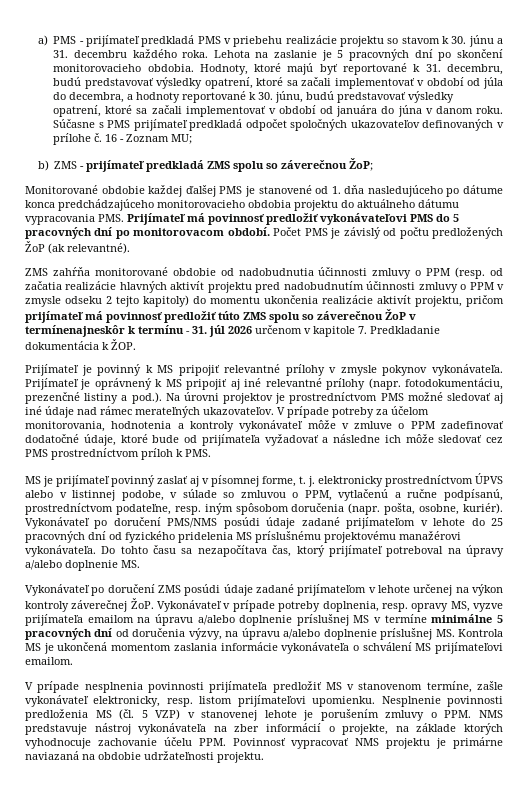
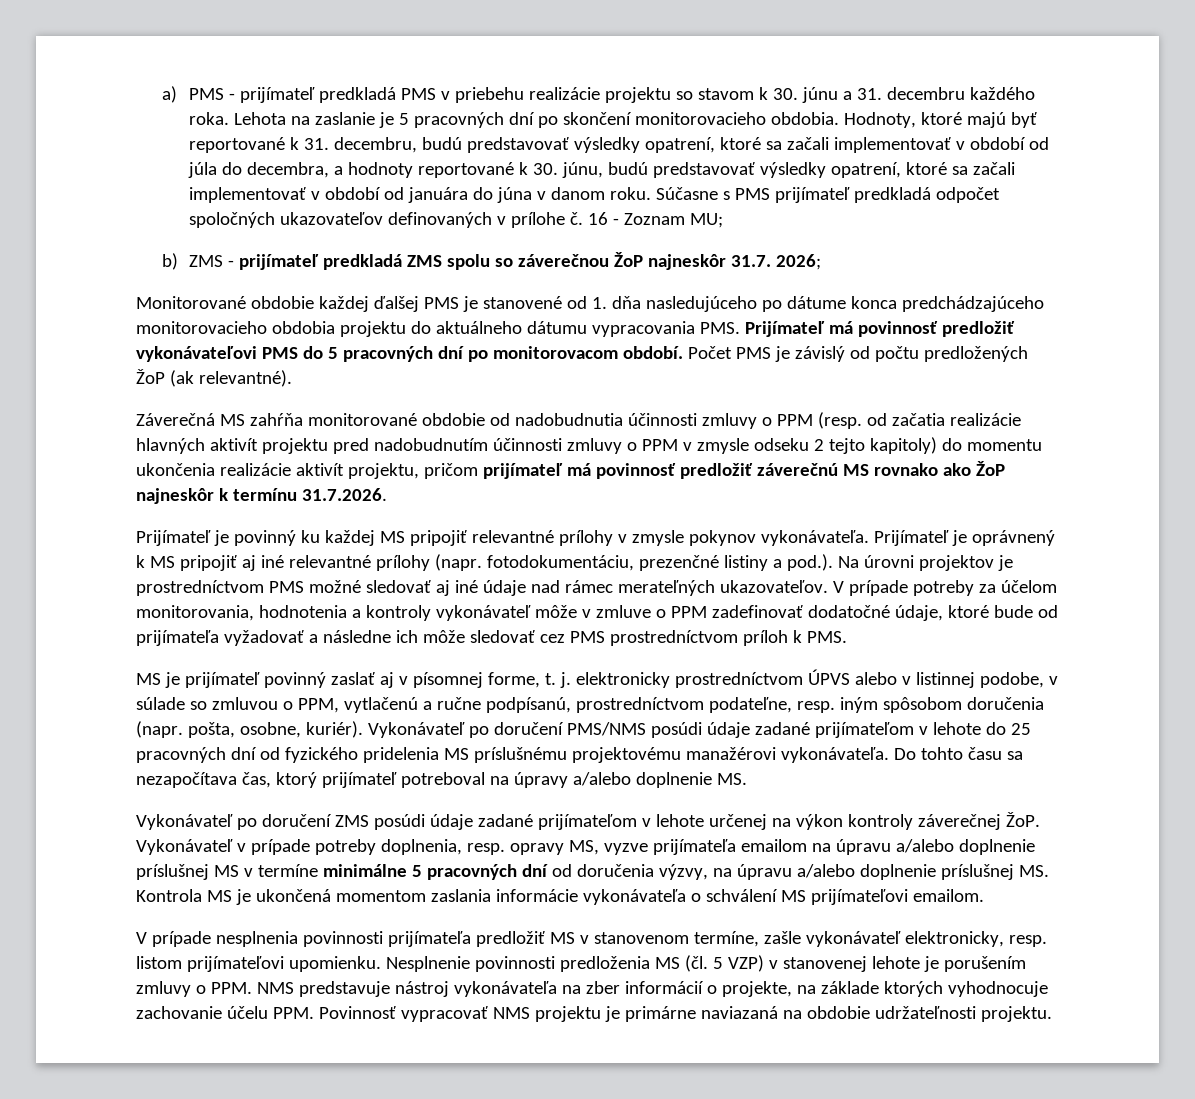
- b) ZMS - prijímateľ predkladá ZMS spolu so záverečnou ŽoP;
+ b) ZMS - prijímateľ predkladá ZMS spolu so záverečnou ŽoP najneskôr 31.7. 2026;
- ZMS zahŕňa monitorované obdobie od nadobudnutia účinnosti zmluvy o PPM (resp. od začatia realizácie hlavných aktivít projektu pred nadobudnutím účinnosti zmluvy o PPM v zmysle odseku 2 tejto kapitoly) do momentu ukončenia realizácie aktivít projektu, pričom prijímateľ má povinnosť predložiť túto ZMS spolu so záverečnou ŽoP v termínenajneskôr k termínu - 31. júl 2026 určenom v kapitole 7. Predkladanie dokumentácia k ŽOP.
+ Záverečná MS zahŕňa monitorované obdobie od nadobudnutia účinnosti zmluvy o PPM (resp. od začatia realizácie hlavných aktivít projektu pred nadobudnutím účinnosti zmluvy o PPM v zmysle odseku 2 tejto kapitoly) do momentu ukončenia realizácie aktivít projektu, pričom prijímateľ má povinnosť predložiť záverečnú MS rovnako ako ŽoP najneskôr k termínu 31.7.2026.
- Prijímateľ je povinný k MS pripojiť relevantné prílohy v zmysle pokynov vykonávateľa.
+ Prijímateľ je povinný ku každej MS pripojiť relevantné prílohy v zmysle pokynov vykonávateľa.

